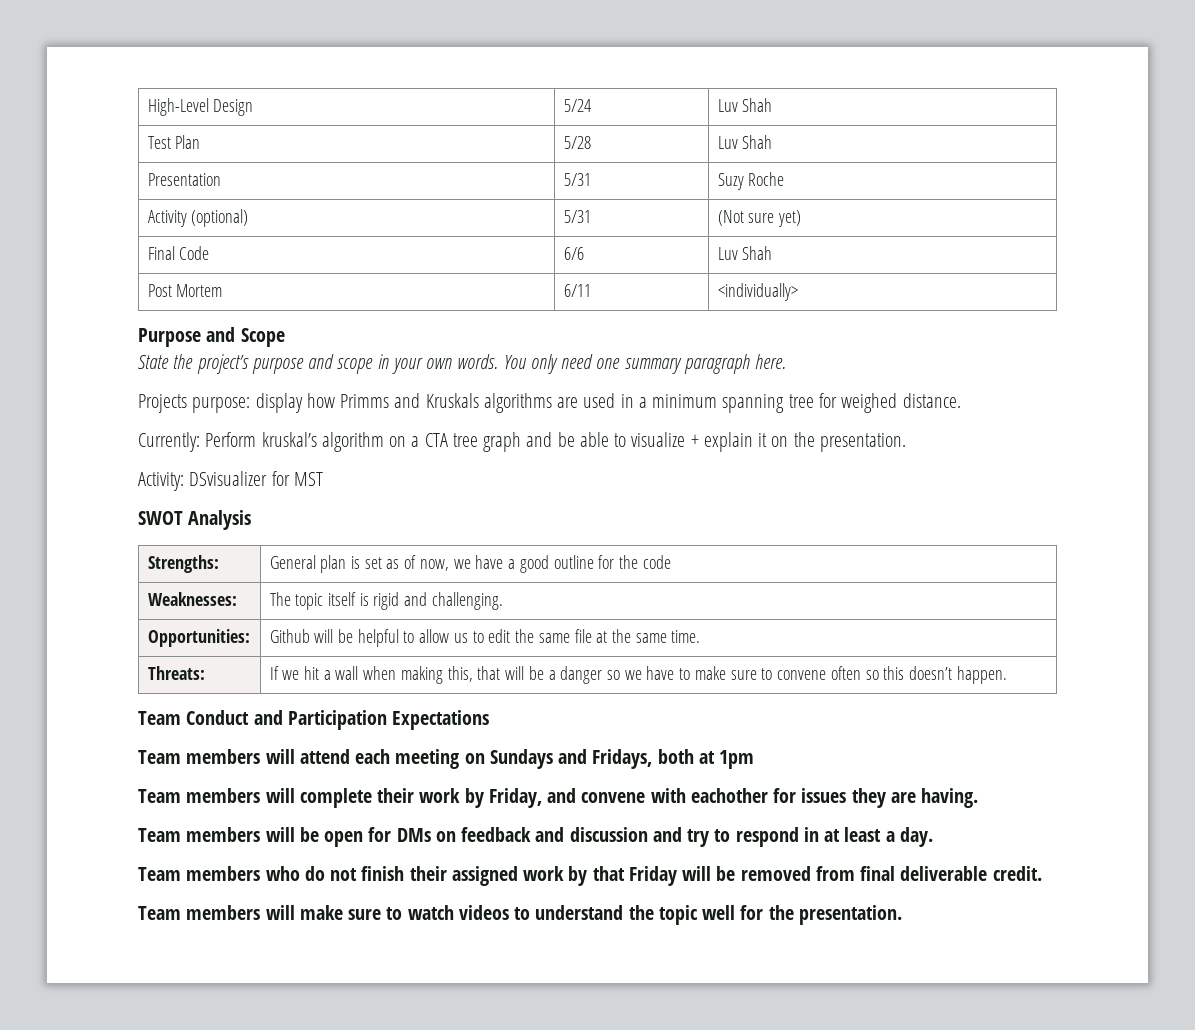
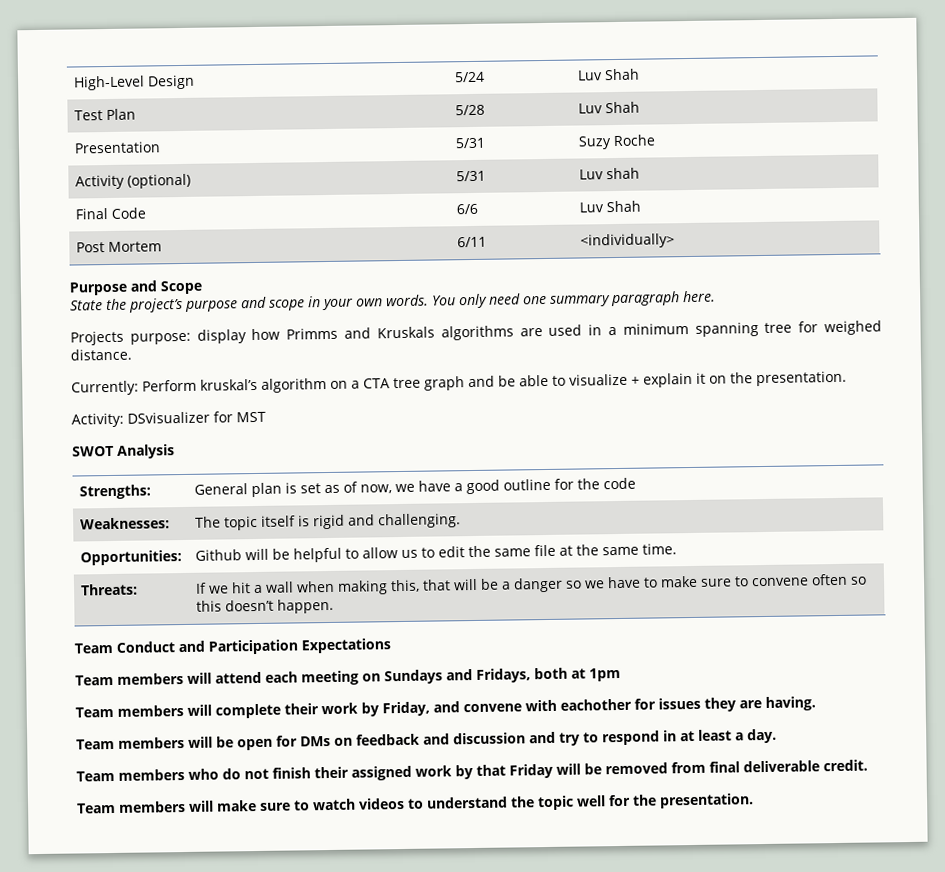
- Activity (optional) | 5/31 | (Not sure yet)
+ Activity (optional) | 5/31 | Luv shah

